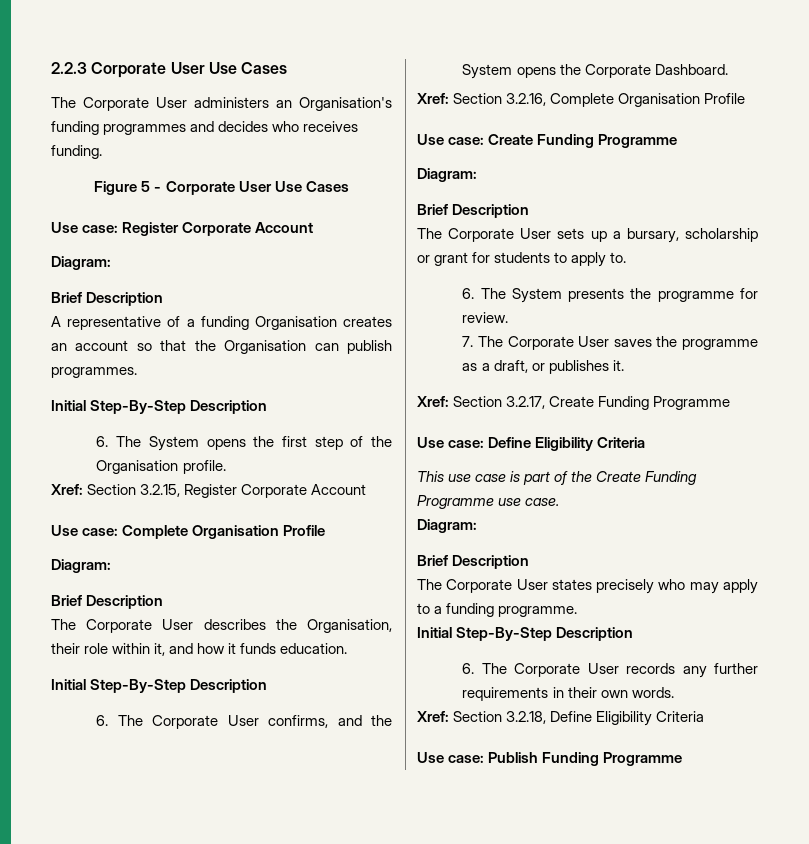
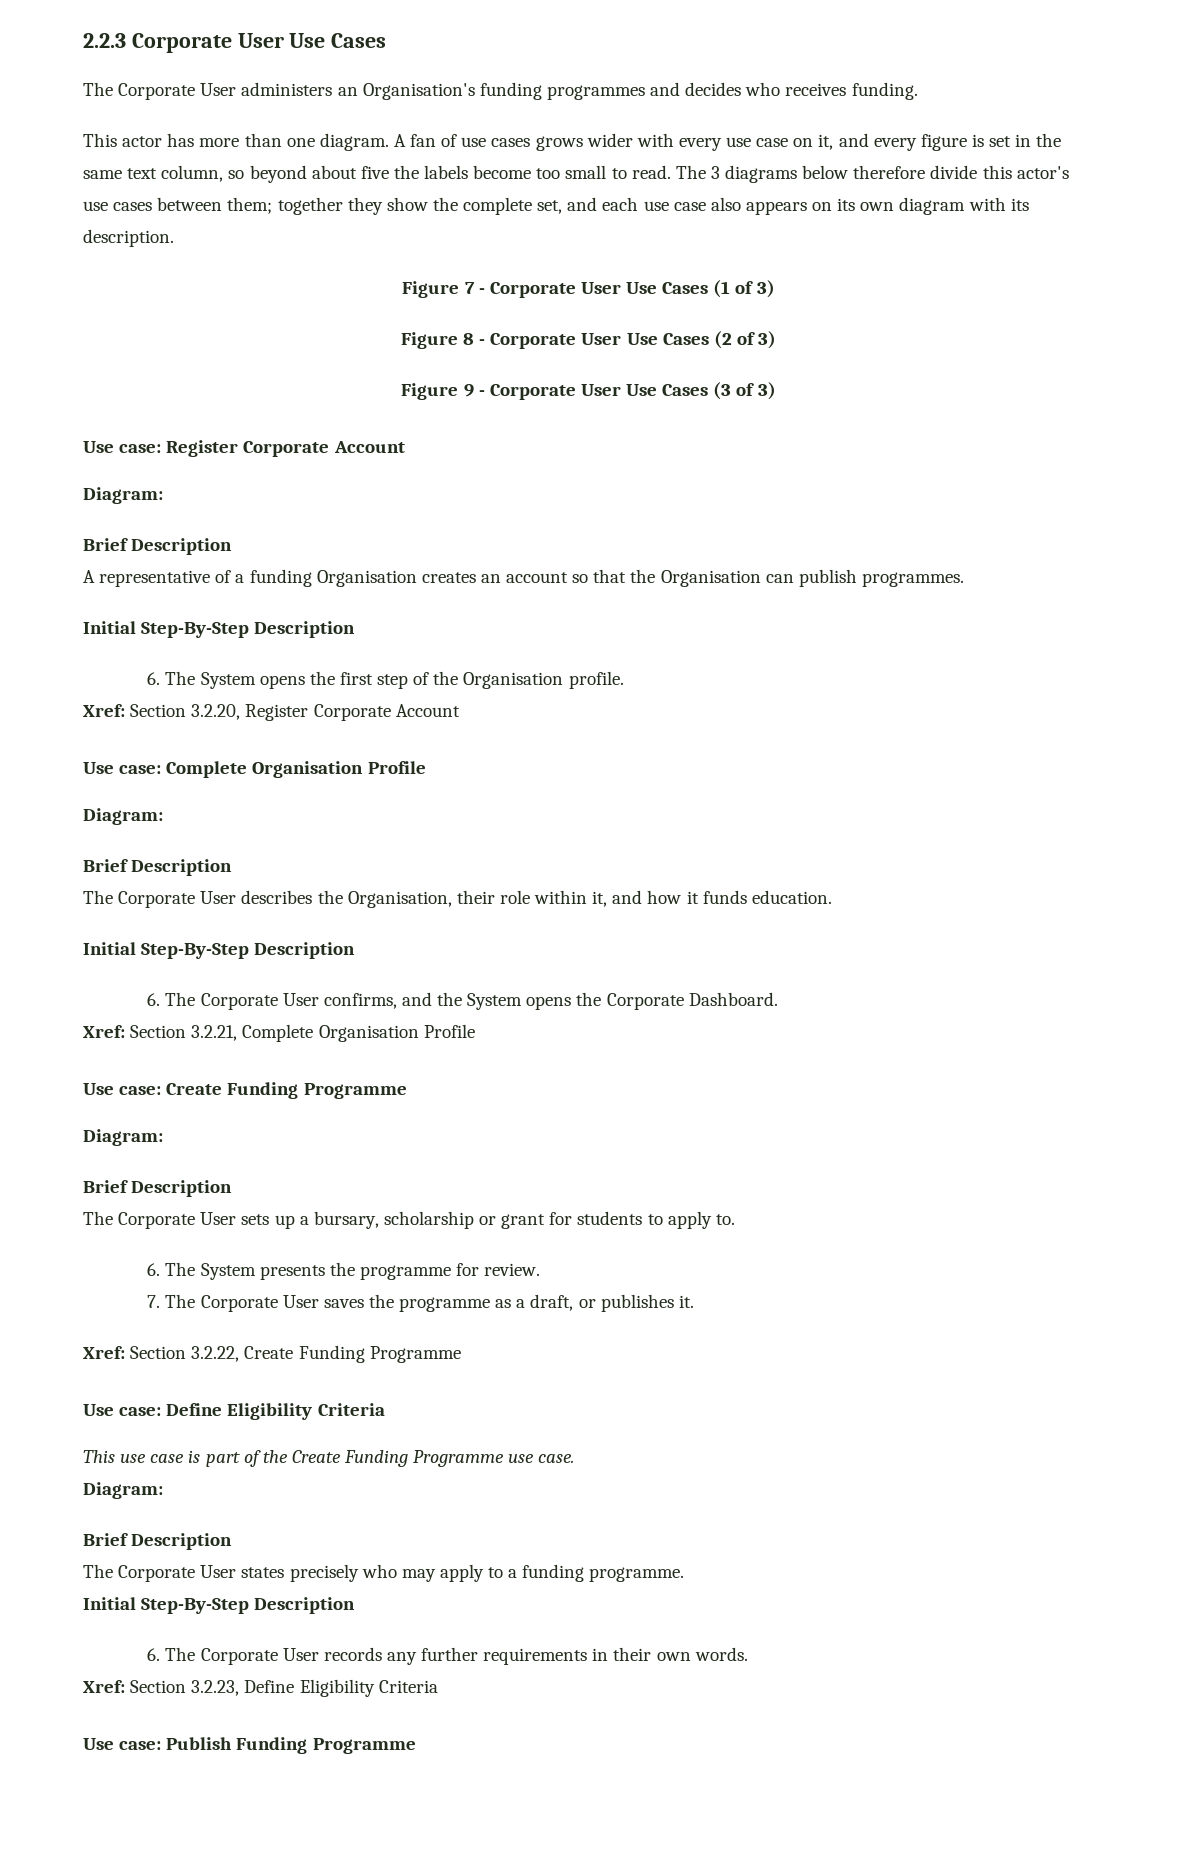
- Figure 5 - Corporate User Use Cases
+ This actor has more than one diagram. A fan of use cases grows wider with every use case on it, and every figure is set in the same text column, so beyond about five the labels become too small to read. The 3 diagrams below therefore divide this actor's use cases between them; together they show the complete set, and each use case also appears on its own diagram with its description.
+ Figure 7 - Corporate User Use Cases (1 of 3)
+ Figure 8 - Corporate User Use Cases (2 of 3)
+ Figure 9 - Corporate User Use Cases (3 of 3)
- Xref: Section 3.2.15, Register Corporate Account
+ Xref: Section 3.2.20, Register Corporate Account
- Xref: Section 3.2.16, Complete Organisation Profile
+ Xref: Section 3.2.21, Complete Organisation Profile
- Xref: Section 3.2.17, Create Funding Programme
+ Xref: Section 3.2.22, Create Funding Programme
- Xref: Section 3.2.18, Define Eligibility Criteria
+ Xref: Section 3.2.23, Define Eligibility Criteria

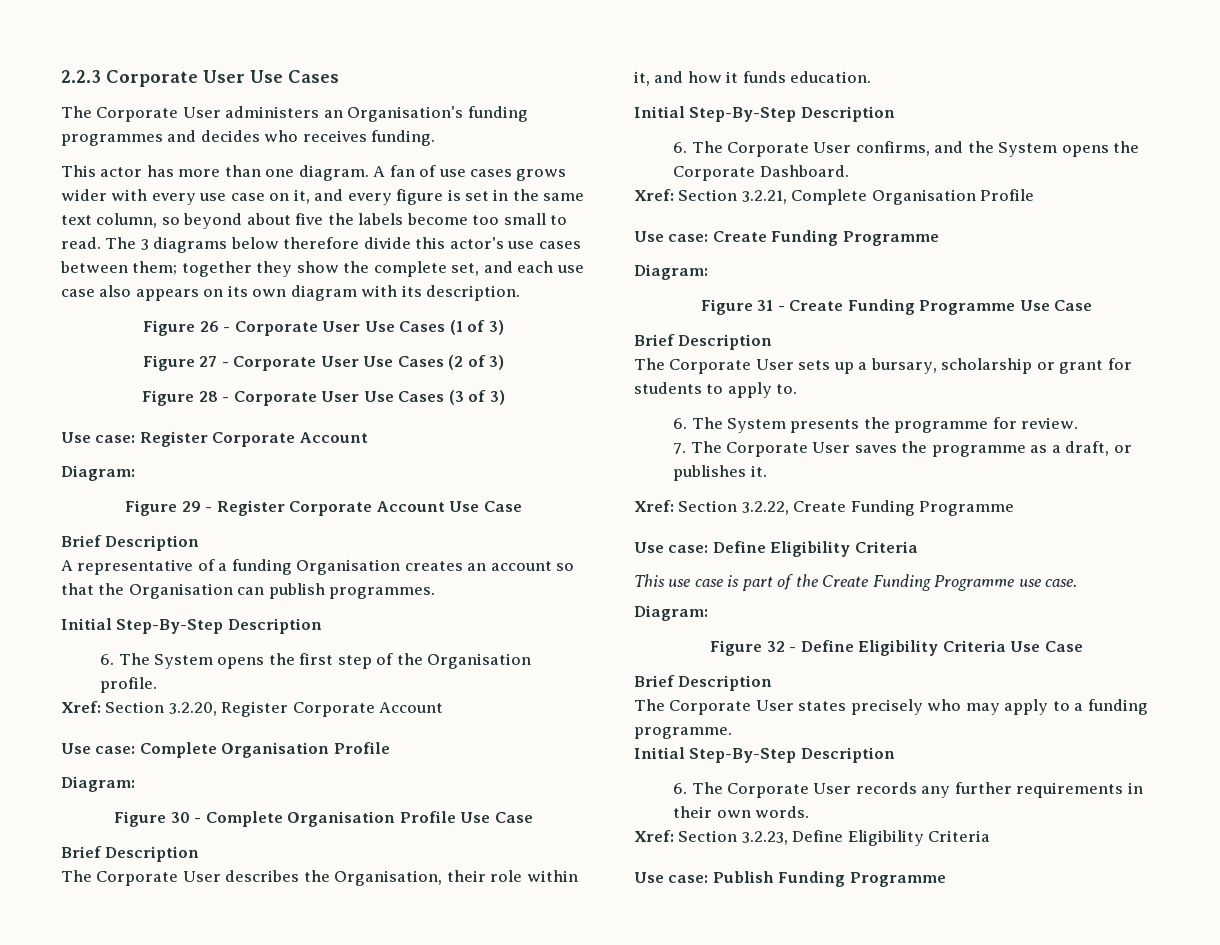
- Figure 7 - Corporate User Use Cases (1 of 3)
+ Figure 26 - Corporate User Use Cases (1 of 3)
- Figure 8 - Corporate User Use Cases (2 of 3)
+ Figure 27 - Corporate User Use Cases (2 of 3)
- Figure 9 - Corporate User Use Cases (3 of 3)
+ Figure 28 - Corporate User Use Cases (3 of 3)
+ Figure 29 - Register Corporate Account Use Case
+ Figure 30 - Complete Organisation Profile Use Case
+ Figure 31 - Create Funding Programme Use Case
+ Figure 32 - Define Eligibility Criteria Use Case

